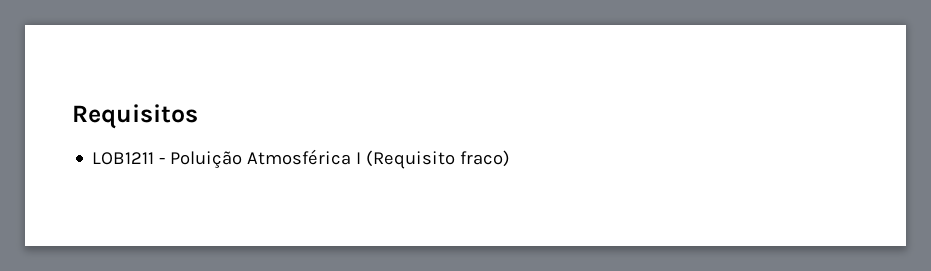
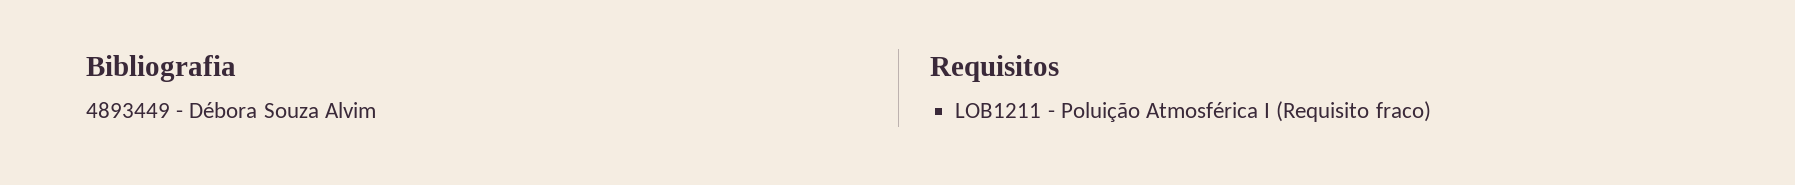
+ Bibliografia
+ 4893449 - Débora Souza Alvim

